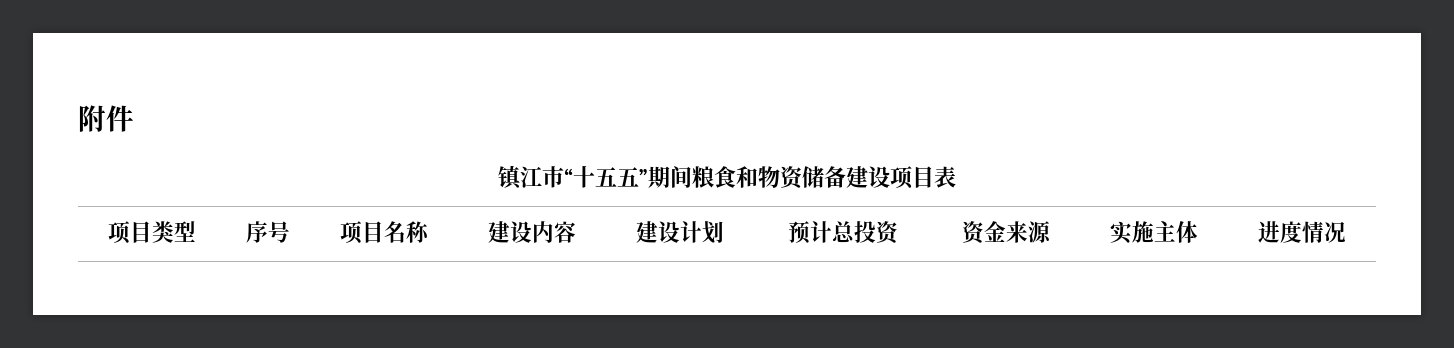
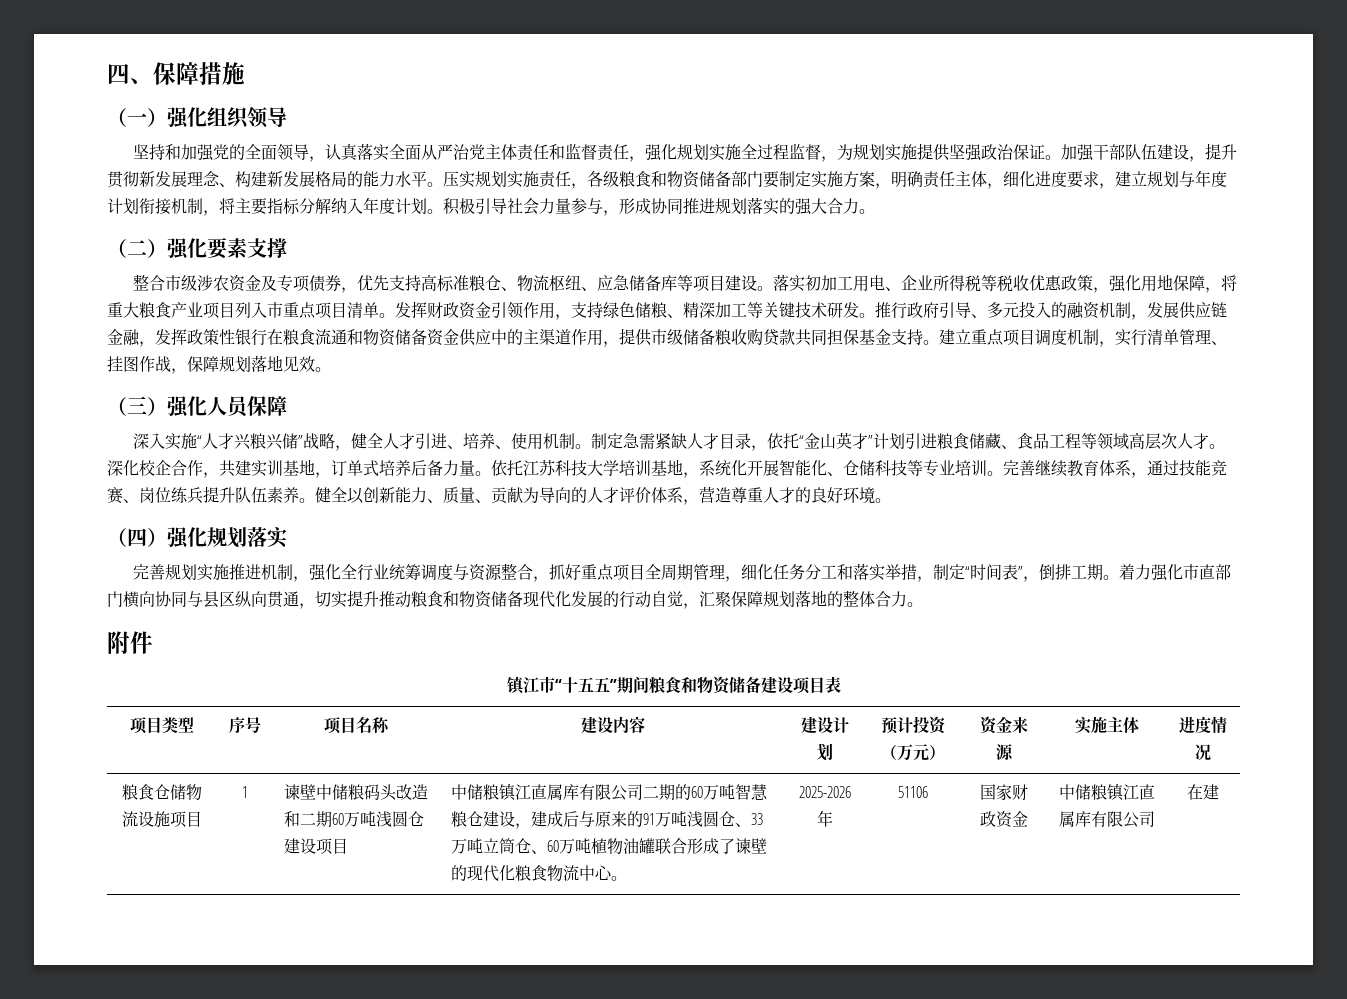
+ 四、保障措施
+ （一）强化组织领导
+ 坚持和加强党的全面领导，认真落实全面从严治党主体责任和监督责任，强化规划实施全过程监督，为规划实施提供坚强政治保证。加强干部队伍建设，提升贯彻新发展理念、构建新发展格局的能力水平。压实规划实施责任，各级粮食和物资储备部门要制定实施方案，明确责任主体，细化进度要求，建立规划与年度计划衔接机制，将主要指标分解纳入年度计划。积极引导社会力量参与，形成协同推进规划落实的强大合力。
+ （二）强化要素支撑
+ 整合市级涉农资金及专项债券，优先支持高标准粮仓、物流枢纽、应急储备库等项目建设。落实初加工用电、企业所得税等税收优惠政策，强化用地保障，将重大粮食产业项目列入市重点项目清单。发挥财政资金引领作用，支持绿色储粮、精深加工等关键技术研发。推行政府引导、多元投入的融资机制，发展供应链金融，发挥政策性银行在粮食流通和物资储备资金供应中的主渠道作用，提供市级储备粮收购贷款共同担保基金支持。建立重点项目调度机制，实行清单管理、挂图作战，保障规划落地见效。
+ （三）强化人员保障
+ 深入实施“人才兴粮兴储”战略，健全人才引进、培养、使用机制。制定急需紧缺人才目录，依托“金山英才”计划引进粮食储藏、食品工程等领域高层次人才。深化校企合作，共建实训基地，订单式培养后备力量。依托江苏科技大学培训基地，系统化开展智能化、仓储科技等专业培训。完善继续教育体系，通过技能竞赛、岗位练兵提升队伍素养。健全以创新能力、质量、贡献为导向的人才评价体系，营造尊重人才的良好环境。
+ （四）强化规划落实
+ 完善规划实施推进机制，强化全行业统筹调度与资源整合，抓好重点项目全周期管理，细化任务分工和落实举措，制定“时间表”，倒排工期。着力强化市直部门横向协同与县区纵向贯通，切实提升推动粮食和物资储备现代化发展的行动自觉，汇聚保障规划落地的整体合力。
- 项目类型 | 序号 | 项目名称 | 建设内容 | 建设计划 | 预计总投资 | 资金来源 | 实施主体 | 进度情况
+ 项目类型 | 序号 | 项目名称 | 建设内容 | 建设计划 | 预计投资（万元） | 资金来源 | 实施主体 | 进度情况
+ 粮食仓储物流设施项目 | 1 | 谏壁中储粮码头改造和二期60万吨浅圆仓建设项目 | 中储粮镇江直属库有限公司二期的60万吨智慧粮仓建设，建成后与原来的91万吨浅圆仓、33万吨立筒仓、60万吨植物油罐联合形成了谏壁的现代化粮食物流中心。 | 2025-2026年 | 51106 | 国家财政资金 | 中储粮镇江直属库有限公司 | 在建

